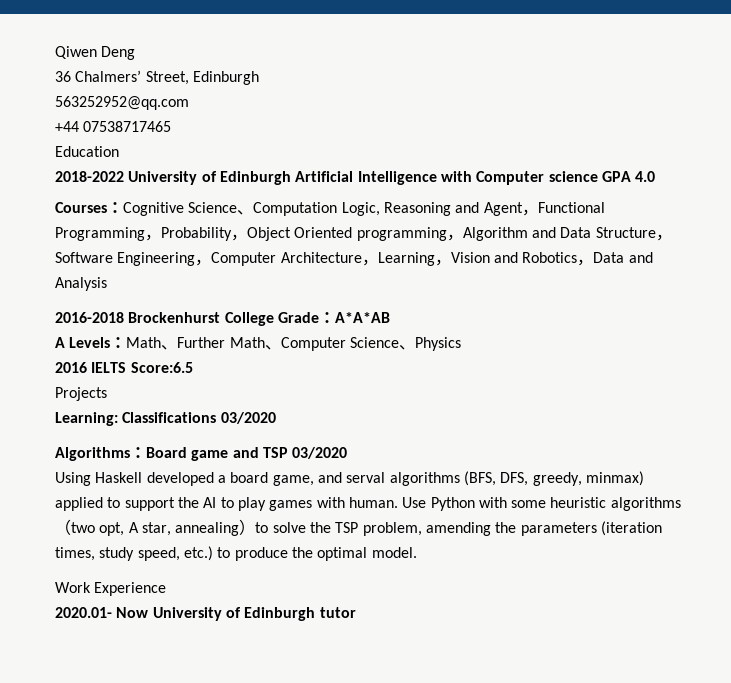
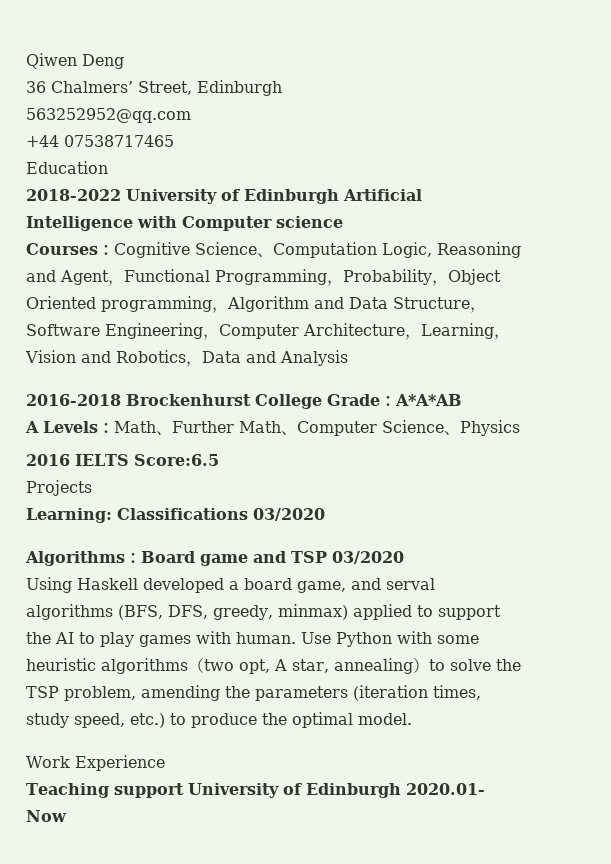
- 2018-2022 University of Edinburgh Artificial Intelligence with Computer science GPA 4.0
+ 2018-2022 University of Edinburgh Artificial Intelligence with Computer science
- 2020.01- Now University of Edinburgh tutor
+ Teaching support University of Edinburgh 2020.01- Now

